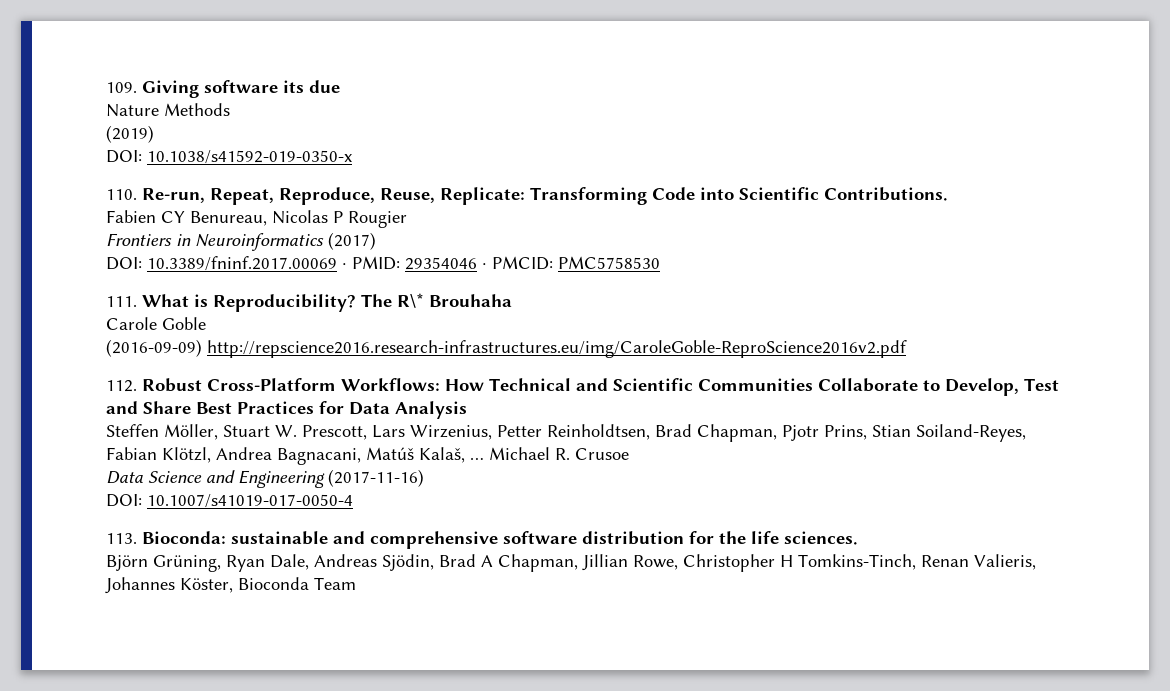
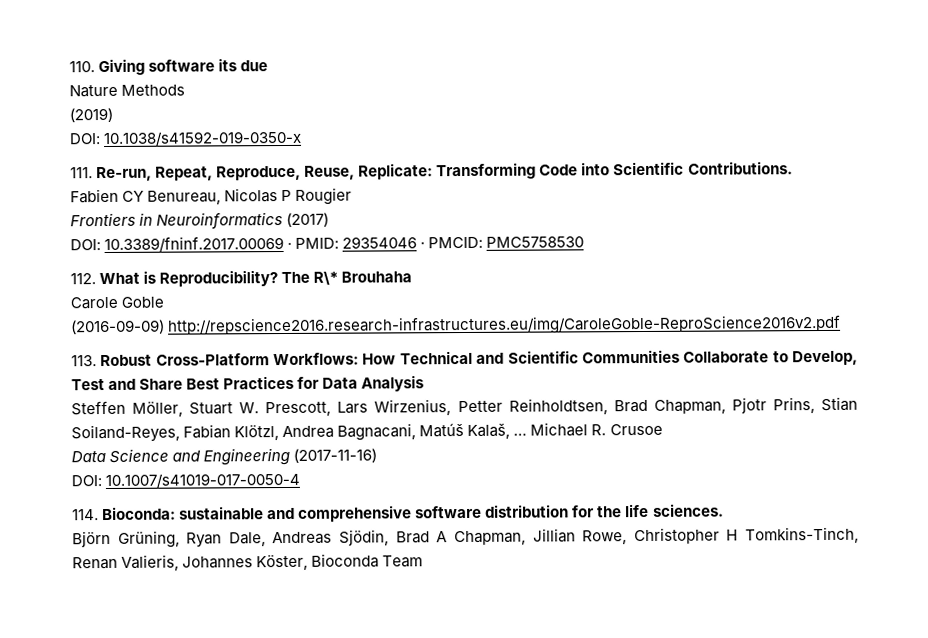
- 109. Giving software its due
+ 110. Giving software its due
- 110. Re-run, Repeat, Reproduce, Reuse, Replicate: Transforming Code into Scientific Contributions.
+ 111. Re-run, Repeat, Reproduce, Reuse, Replicate: Transforming Code into Scientific Contributions.
- 111. What is Reproducibility?
+ 112. What is Reproducibility?
- 112. Robust Cross-Platform Workflows: How Technical and Scientific Communities Collaborate to Develop, Test and Share Best Practices for Data Analysis
+ 113. Robust Cross-Platform Workflows: How Technical and Scientific Communities Collaborate to Develop, Test and Share Best Practices for Data Analysis
- 113. Bioconda: sustainable and comprehensive software distribution for the life sciences.
+ 114. Bioconda: sustainable and comprehensive software distribution for the life sciences.

